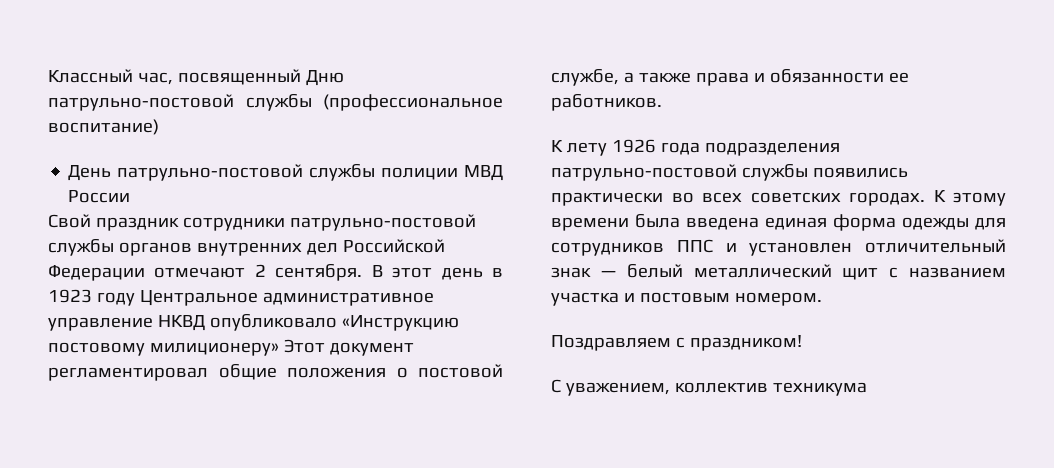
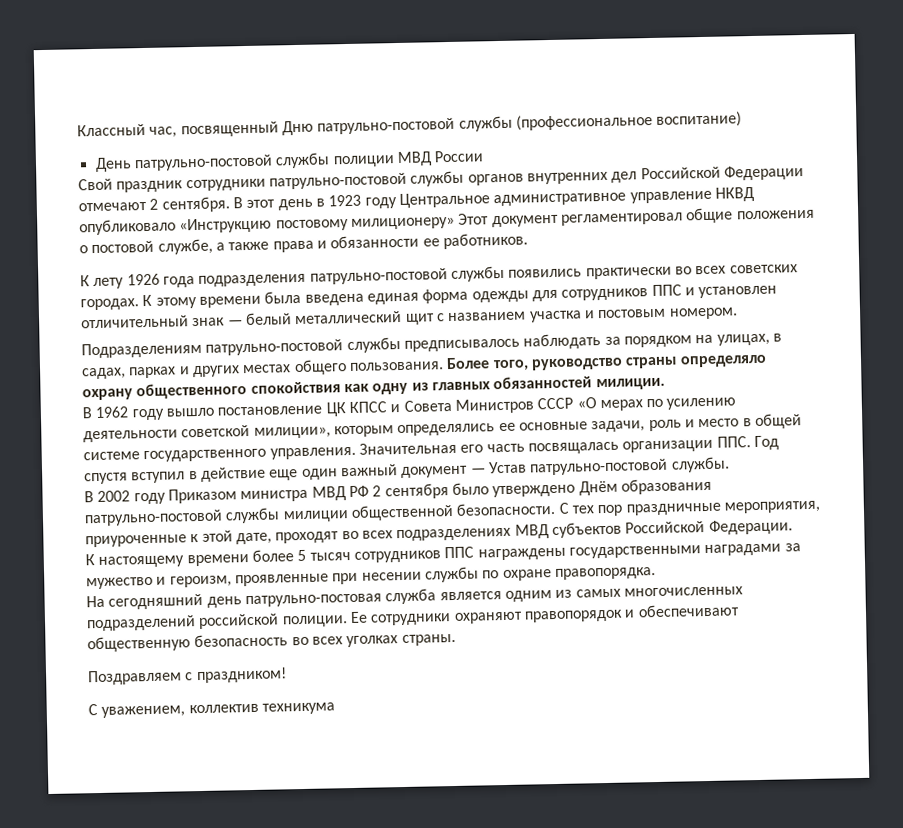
+ Подразделениям патрульно-постовой службы предписывалось наблюдать за порядком на улицах, в садах, парках и других местах общего пользования. Более того, руководство страны определяло охрану общественного спокойствия как одну из главных обязанностей милиции.
+ В 1962 году вышло постановление ЦК КПСС и Совета Министров СССР «О мерах по усилению деятельности советской милиции», которым определялись ее основные задачи, роль и место в общей системе государственного управления. Значительная его часть посвящалась организации ППС. Год спустя вступил в действие еще один важный документ — Устав патрульно-постовой службы.
+ В 2002 году Приказом министра МВД РФ 2 сентября было утверждено Днём образования патрульно-постовой службы милиции общественной безопасности. С тех пор праздничные мероприятия, приуроченные к этой дате, проходят во всех подразделениях МВД субъектов Российской Федерации.
+ К настоящему времени более 5 тысяч сотрудников ППС награждены государственными наградами за мужество и героизм, проявленные при несении службы по охране правопорядка.
+ На сегодняшний день патрульно-постовая служба является одним из самых многочисленных подразделений российской полиции. Ее сотрудники охраняют правопорядок и обеспечивают общественную безопасность во всех уголках страны.

